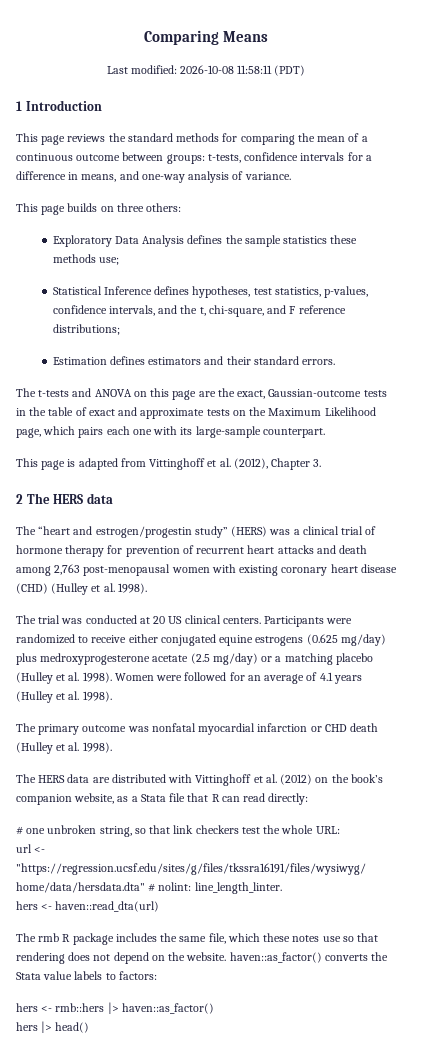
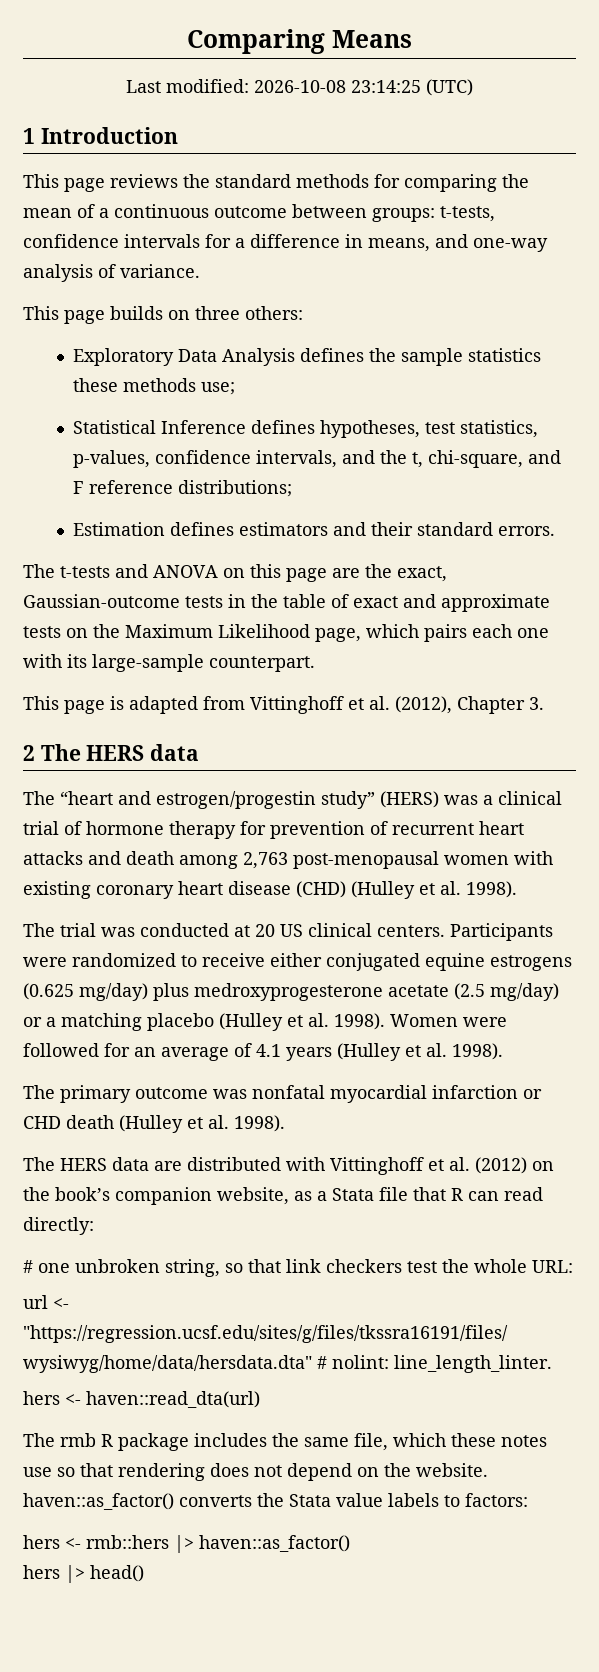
- Last modified: 2026-10-08 11:58:11 (PDT)
+ Last modified: 2026-10-08 23:14:25 (UTC)

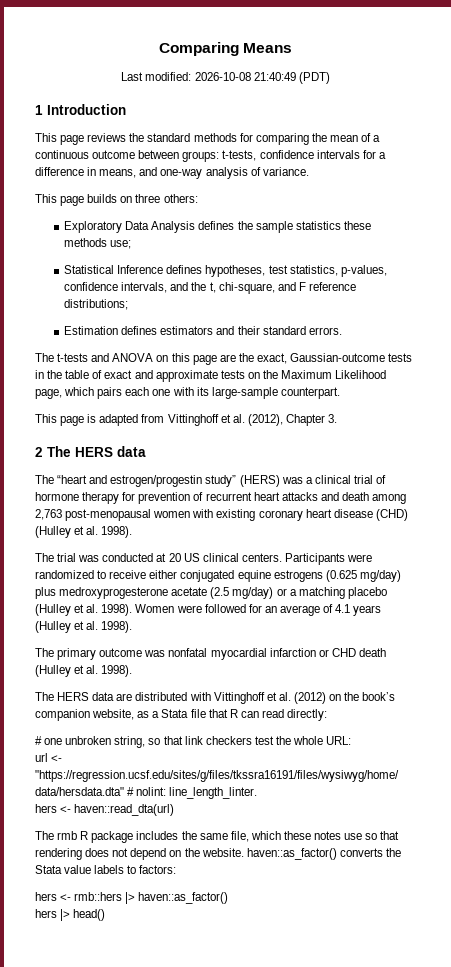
- Last modified: 2026-10-08 23:14:25 (UTC)
+ Last modified: 2026-10-08 21:40:49 (PDT)

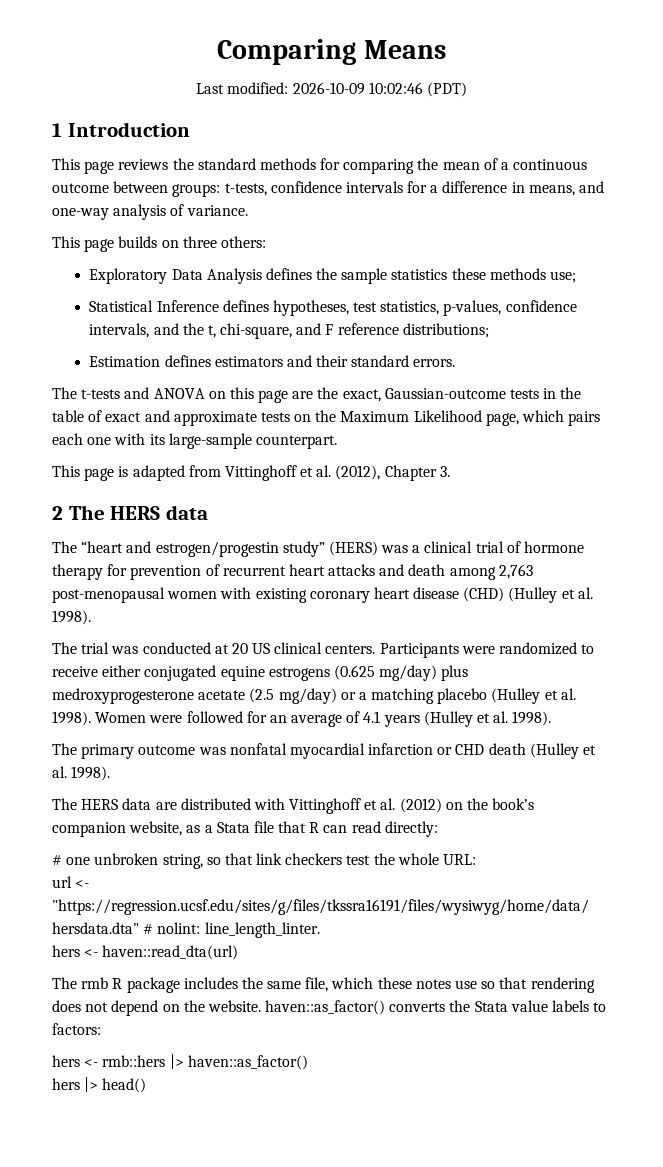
- Last modified: 2026-10-08 21:40:49 (PDT)
+ Last modified: 2026-10-09 10:02:46 (PDT)

